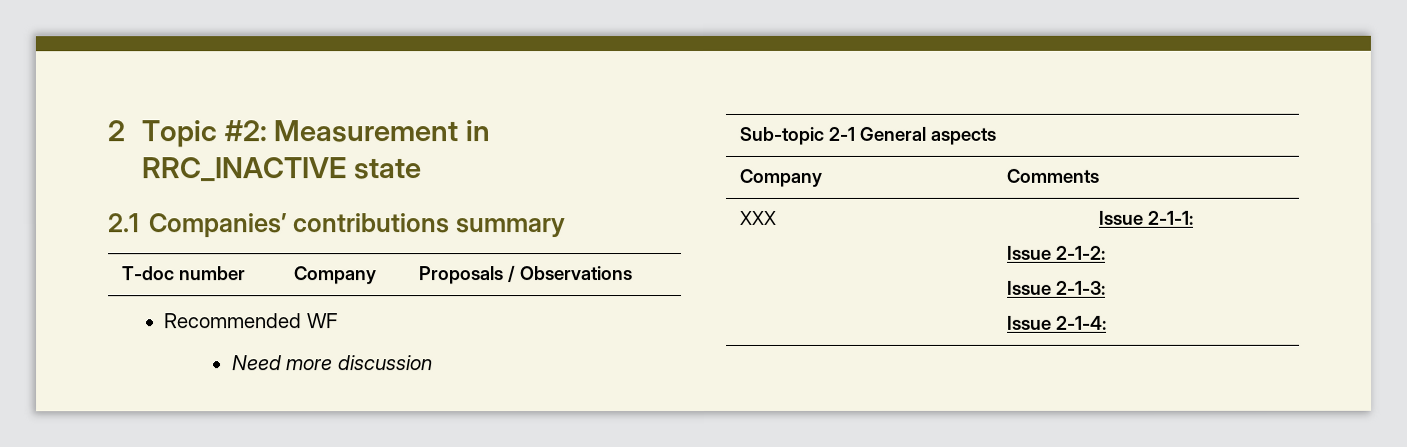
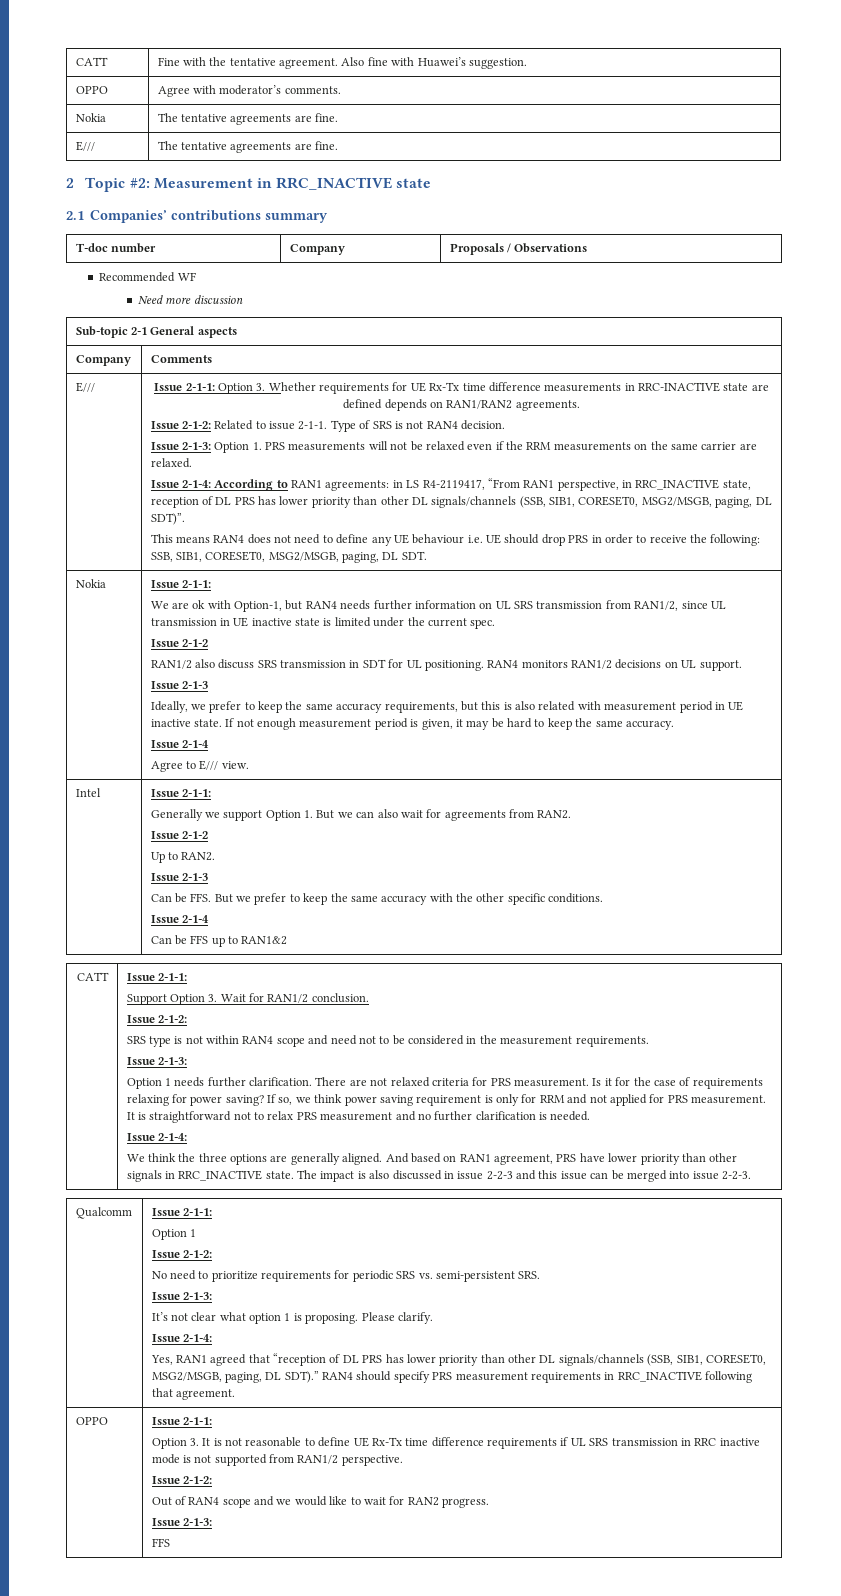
+ CATT | Fine with the tentative agreement. Also fine with Huawei’s suggestion.
+ OPPO | Agree with moderator’s comments.
+ Nokia | The tentative agreements are fine.
+ E/// | The tentative agreements are fine.
- XXX | Issue 2-1-1:
+ E/// | Issue 2-1-1: Option 3. Whether requirements for UE Rx-Tx time difference measurements in RRC-INACTIVE state are defined depends on RAN1/RAN2 agreements.
+ Issue 2-1-2: Related to issue 2-1-1. Type of SRS is not RAN4 decision.
+ Issue 2-1-3: Option 1. PRS measurements will not be relaxed even if the RRM measurements on the same carrier are relaxed.
+ Issue 2-1-4: According to RAN1 agreements: in LS R4-2119417, “From RAN1 perspective, in RRC_INACTIVE state, reception of DL PRS has lower priority than other DL signals/channels (SSB, SIB1, CORESET0, MSG2/MSGB, paging, DL SDT)”.
+ This means RAN4 does not need to define any UE behaviour i.e. UE should drop PRS in order to receive the following: SSB, SIB1, CORESET0, MSG2/MSGB, paging, DL SDT.
+ Nokia | Issue 2-1-1:
+ We are ok with Option-1, but RAN4 needs further information on UL SRS transmission from RAN1/2, since UL transmission in UE inactive state is limited under the current spec.
+ Issue 2-1-2
+ RAN1/2 also discuss SRS transmission in SDT for UL positioning. RAN4 monitors RAN1/2 decisions on UL support.
+ Issue 2-1-3
+ Ideally, we prefer to keep the same accuracy requirements, but this is also related with measurement period in UE inactive state. If not enough measurement period is given, it may be hard to keep the same accuracy.
+ Issue 2-1-4
+ Agree to E/// view.
+ Intel | Issue 2-1-1:
+ Generally we support Option 1. But we can also wait for agreements from RAN2.
+ Issue 2-1-2
+ Up to RAN2.
+ Issue 2-1-3
+ Can be FFS. But we prefer to keep the same accuracy with the other specific conditions.
+ Issue 2-1-4
+ Can be FFS up to RAN1&2
+ CATT | Issue 2-1-1:
+ Support Option 3. Wait for RAN1/2 conclusion.
  Issue 2-1-2:
+ SRS type is not within RAN4 scope and need not to be considered in the measurement requirements.
  Issue 2-1-3:
+ Option 1 needs further clarification. There are not relaxed criteria for PRS measurement. Is it for the case of requirements relaxing for power saving? If so, we think power saving requirement is only for RRM and not applied for PRS measurement. It is straightforward not to relax PRS measurement and no further clarification is needed.
  Issue 2-1-4:
+ We think the three options are generally aligned. And based on RAN1 agreement, PRS have lower priority than other signals in RRC_INACTIVE state. The impact is also discussed in issue 2-2-3 and this issue can be merged into issue 2-2-3.
+ Qualcomm | Issue 2-1-1:
+ Option 1
+ Issue 2-1-2:
+ No need to prioritize requirements for periodic SRS vs. semi-persistent SRS.
+ Issue 2-1-3:
+ It’s not clear what option 1 is proposing. Please clarify.
+ Issue 2-1-4:
+ Yes, RAN1 agreed that “reception of DL PRS has lower priority than other DL signals/channels (SSB, SIB1, CORESET0, MSG2/MSGB, paging, DL SDT).” RAN4 should specify PRS measurement requirements in RRC_INACTIVE following that agreement.
+ OPPO | Issue 2-1-1:
+ Option 3. It is not reasonable to define UE Rx-Tx time difference requirements if UL SRS transmission in RRC inactive mode is not supported from RAN1/2 perspective.
+ Issue 2-1-2:
+ Out of RAN4 scope and we would like to wait for RAN2 progress.
+ Issue 2-1-3:
+ FFS

